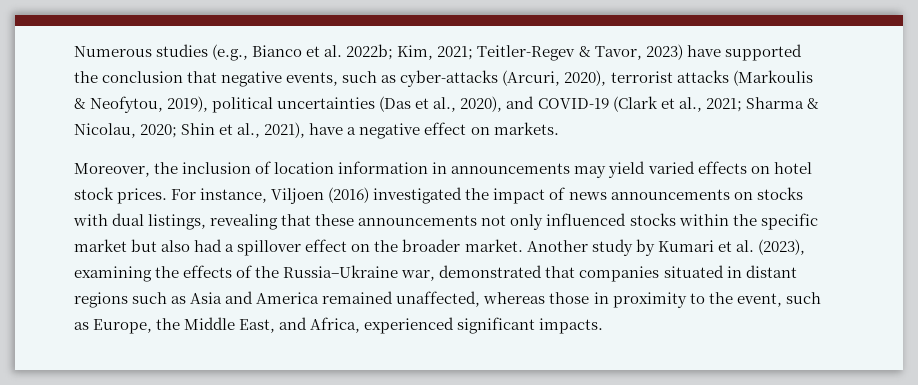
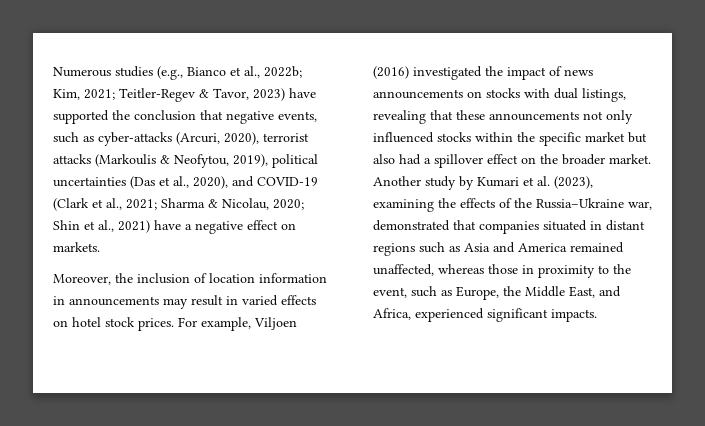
- Numerous studies (e.g., Bianco et al. 2022b; Kim, 2021; Teitler-Regev & Tavor, 2023) have supported the conclusion that negative events, such as cyber-attacks (Arcuri, 2020), terrorist attacks (Markoulis & Neofytou, 2019), political uncertainties (Das et al., 2020), and COVID-19 (Clark et al., 2021; Sharma & Nicolau, 2020; Shin et al., 2021), have a negative effect on markets.
+ Numerous studies (e.g., Bianco et al., 2022b; Kim, 2021; Teitler-Regev & Tavor, 2023) have supported the conclusion that negative events, such as cyber-attacks (Arcuri, 2020), terrorist attacks (Markoulis & Neofytou, 2019), political uncertainties (Das et al., 2020), and COVID-19 (Clark et al., 2021; Sharma & Nicolau, 2020; Shin et al., 2021) have a negative effect on markets.
- Moreover, the inclusion of location information in announcements may yield varied effects on hotel stock prices.
+ Moreover, the inclusion of location information in announcements may result in varied effects on hotel stock prices.
- For instance, Viljoen (2016) investigated the impact of news announcements on stocks with dual listings, revealing that these announcements not only influenced stocks within the specific market but also had a spillover effect on the broader market.
+ For example, Viljoen (2016) investigated the impact of news announcements on stocks with dual listings, revealing that these announcements not only influenced stocks within the specific market but also had a spillover effect on the broader market.

